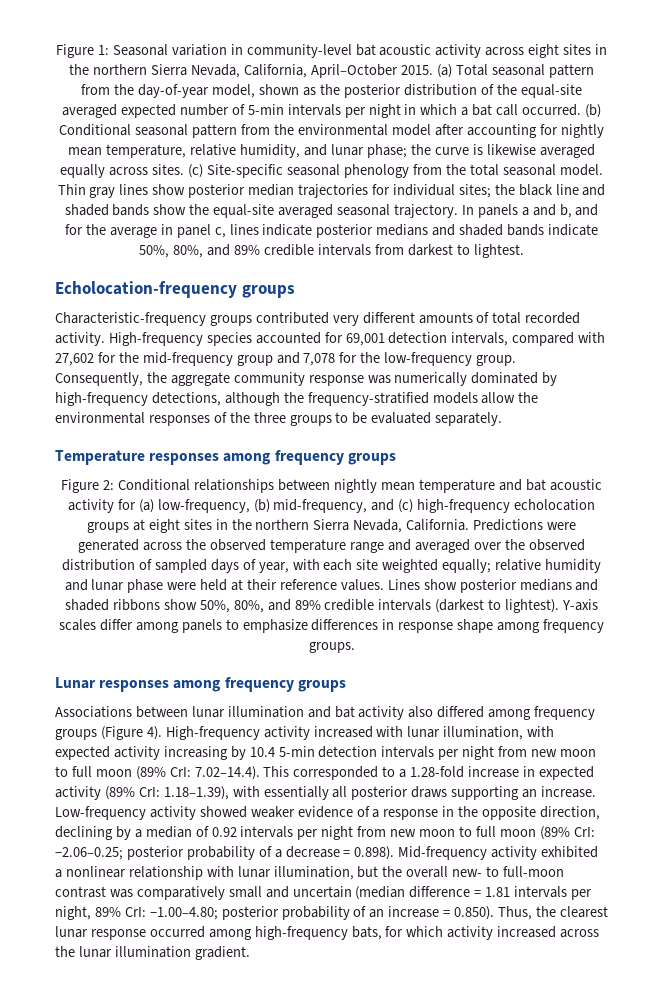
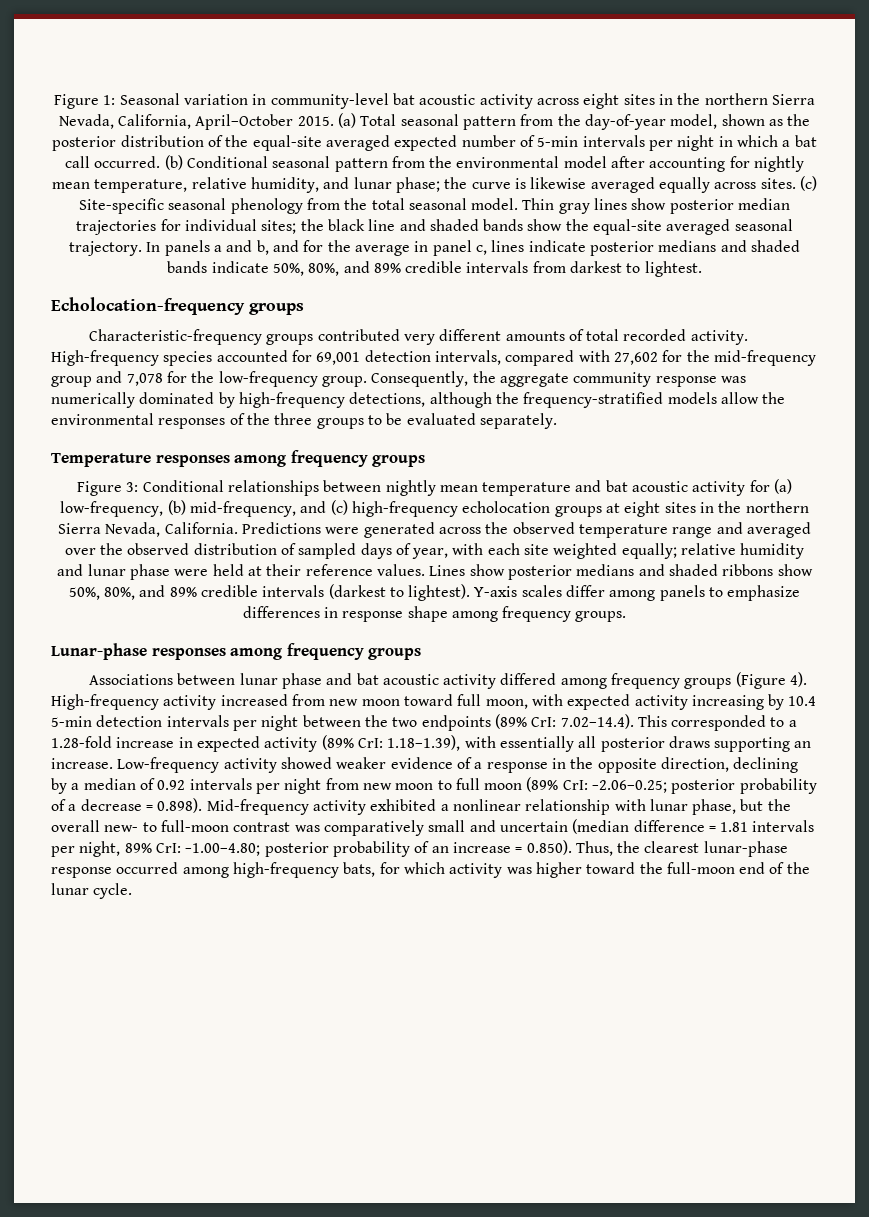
- Figure 2: Conditional relationships between nightly mean temperature and bat acoustic activity for (a) low-frequency, (b) mid-frequency, and (c) high-frequency echolocation groups at eight sites in the northern Sierra Nevada, California.
+ Figure 3: Conditional relationships between nightly mean temperature and bat acoustic activity for (a) low-frequency, (b) mid-frequency, and (c) high-frequency echolocation groups at eight sites in the northern Sierra Nevada, California.
- Lunar responses among frequency groups
+ Lunar-phase responses among frequency groups
- Associations between lunar illumination and bat activity also differed among frequency groups (Figure 4).
+ Associations between lunar phase and bat acoustic activity differed among frequency groups (Figure 4).
- High-frequency activity increased with lunar illumination, with expected activity increasing by 10.4 5-min detection intervals per night from new moon to full moon (89% CrI: 7.02–14.4). This corresponded to a 1.28-fold increase in expected activity (89% CrI: 1.18–1.39), with essentially all posterior draws supporting an increase.
+ High-frequency activity increased from new moon toward full moon, with expected activity increasing by 10.4 5-min detection intervals per night between the two endpoints (89% CrI: 7.02–14.4). This corresponded to a 1.28-fold increase in expected activity (89% CrI: 1.18–1.39), with essentially all posterior draws supporting an increase.
- posterior probability of a decrease = 0.898). Mid-frequency activity exhibited a nonlinear relationship with lunar illumination, but the overall new- to full-moon contrast was comparatively small and uncertain (median difference = 1.81 intervals per night, 89% CrI:
+ posterior probability of a decrease = 0.898). Mid-frequency activity exhibited a nonlinear relationship with lunar phase, but the overall new- to full-moon contrast was comparatively small and uncertain (median difference = 1.81 intervals per night, 89% CrI:
- posterior probability of an increase = 0.850). Thus, the clearest lunar response occurred among high-frequency bats, for which activity increased across the lunar illumination gradient.
+ posterior probability of an increase = 0.850). Thus, the clearest lunar-phase response occurred among high-frequency bats, for which activity was higher toward the full-moon end of the lunar cycle.

